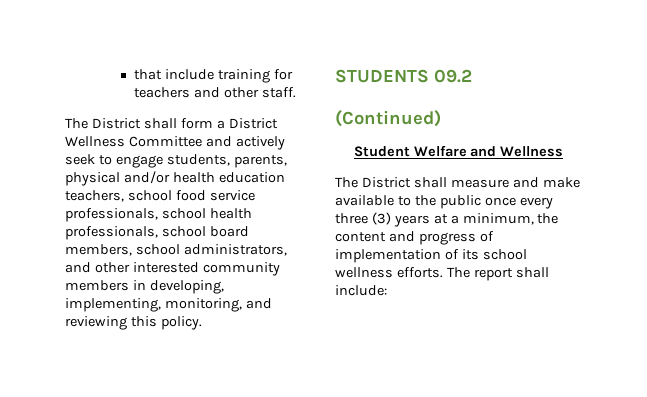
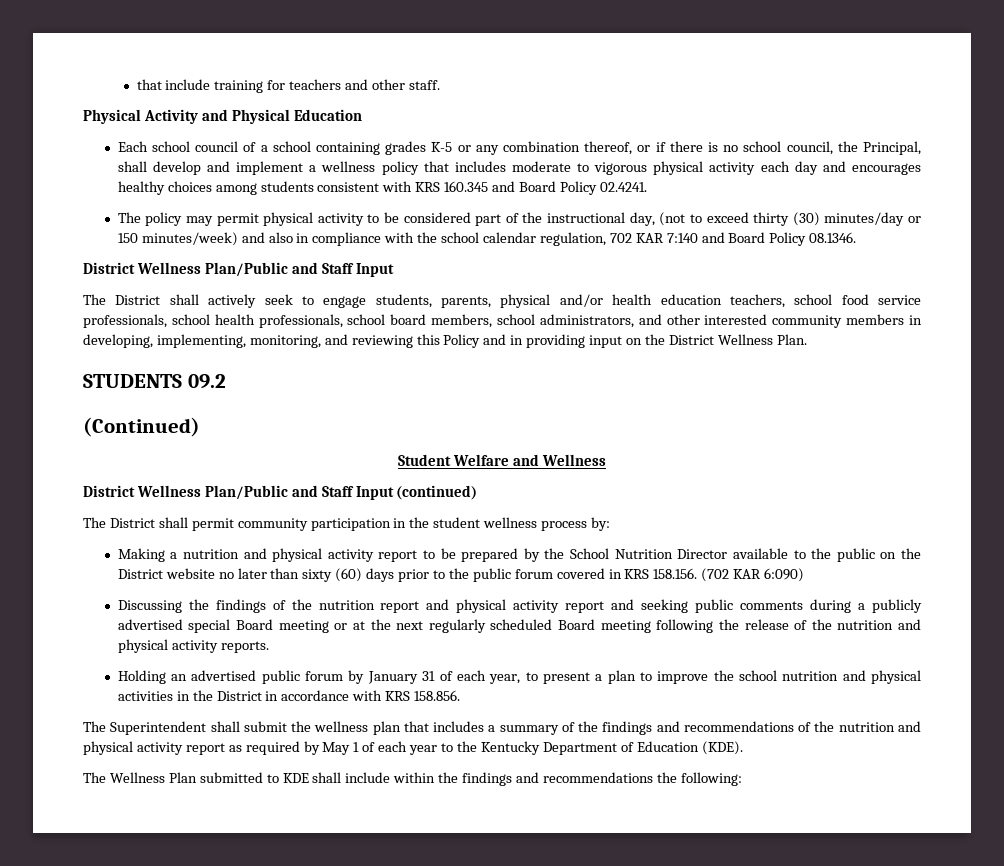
- The District shall form a District Wellness Committee and actively seek to engage students, parents, physical and/or health education teachers, school food service professionals, school health professionals, school board members, school administrators, and other interested community members in developing, implementing, monitoring, and reviewing this policy.
+ Physical Activity and Physical Education
+ Each school council of a school containing grades K-5 or any combination thereof, or if there is no school council, the Principal, shall develop and implement a wellness policy that includes moderate to vigorous physical activity each day and encourages healthy choices among students consistent with KRS 160.345 and Board Policy 02.4241.
+ The policy may permit physical activity to be considered part of the instructional day, (not to exceed thirty (30) minutes/day or 150 minutes/week) and also in compliance with the school calendar regulation, 702 KAR 7:140 and Board Policy 08.1346.
+ District Wellness Plan/Public and Staff Input
+ The District shall actively seek to engage students, parents, physical and/or health education teachers, school food service professionals, school health professionals, school board members, school administrators, and other interested community members in developing, implementing, monitoring, and reviewing this Policy and in providing input on the District Wellness Plan.
- The District shall measure and make available to the public once every three (3) years at a minimum, the content and progress of implementation of its school wellness efforts. The report shall include:
+ District Wellness Plan/Public and Staff Input (continued)
+ The District shall permit community participation in the student wellness process by:
+ Making a nutrition and physical activity report to be prepared by the School Nutrition Director available to the public on the District website no later than sixty (60) days prior to the public forum covered in KRS 158.156. (702 KAR 6:090)
+ Discussing the findings of the nutrition report and physical activity report and seeking public comments during a publicly advertised special Board meeting or at the next regularly scheduled Board meeting following the release of the nutrition and physical activity reports.
+ Holding an advertised public forum by January 31 of each year, to present a plan to improve the school nutrition and physical activities in the District in accordance with KRS 158.856.
+ The Superintendent shall submit the wellness plan that includes a summary of the findings and recommendations of the nutrition and physical activity report as required by May 1 of each year to the Kentucky Department of Education (KDE).
+ The Wellness Plan submitted to KDE shall include within the findings and recommendations the following:

